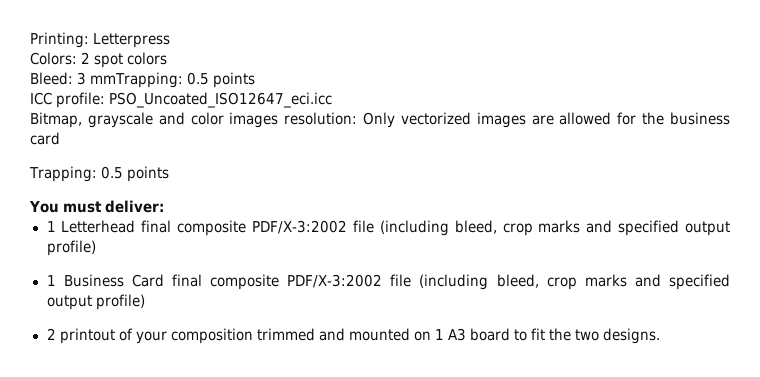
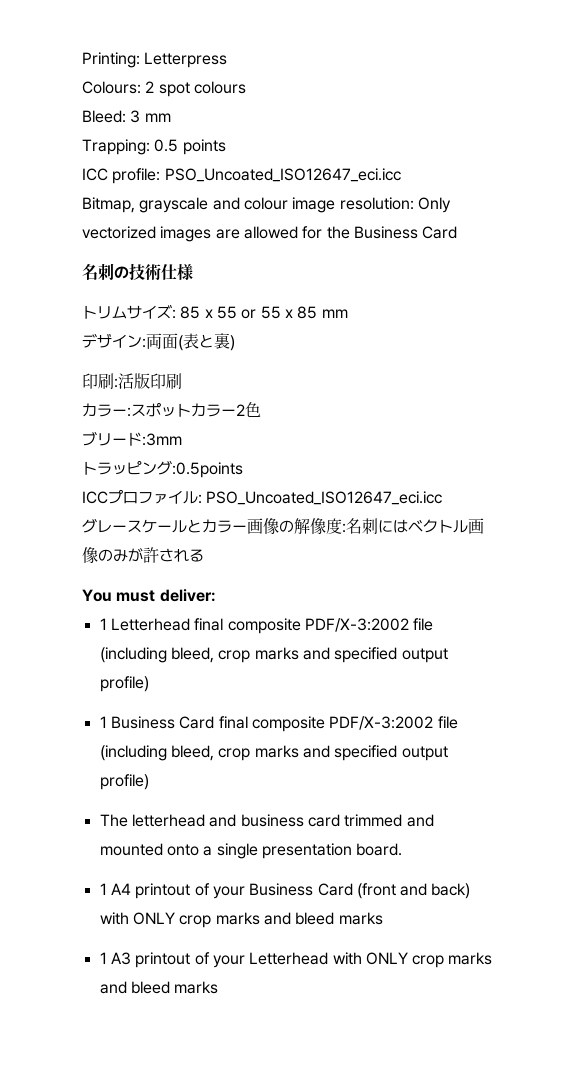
- Colors: 2 spot colors
+ Colours: 2 spot colours
- Bleed: 3 mmTrapping: 0.5 points
+ Bleed: 3 mm
+ Trapping: 0.5 points
- Bitmap, grayscale and color images resolution: Only vectorized images are allowed for the business card
- Trapping: 0.5 points
+ Bitmap, grayscale and colour image resolution: Only vectorized images are allowed for the Business Card
+ 名刺の技術仕様
+ トリムサイズ: 85 x 55 or 55 x 85 mm
+ デザイン:両面(表と裏)
+ 印刷:活版印刷
+ カラー:スポットカラー2色
+ ブリード:3mm
+ トラッピング:0.5points
+ ICCプロファイル: PSO_Uncoated_ISO12647_eci.icc
+ グレースケールとカラー画像の解像度:名刺にはベクトル画像のみが許される
- 2 printout of your composition trimmed and mounted on 1 A3 board to fit the two designs.
+ The letterhead and business card trimmed and mounted onto a single presentation board.
+ 1 A4 printout of your Business Card (front and back) with ONLY crop marks and bleed marks
+ 1 A3 printout of your Letterhead with ONLY crop marks and bleed marks

